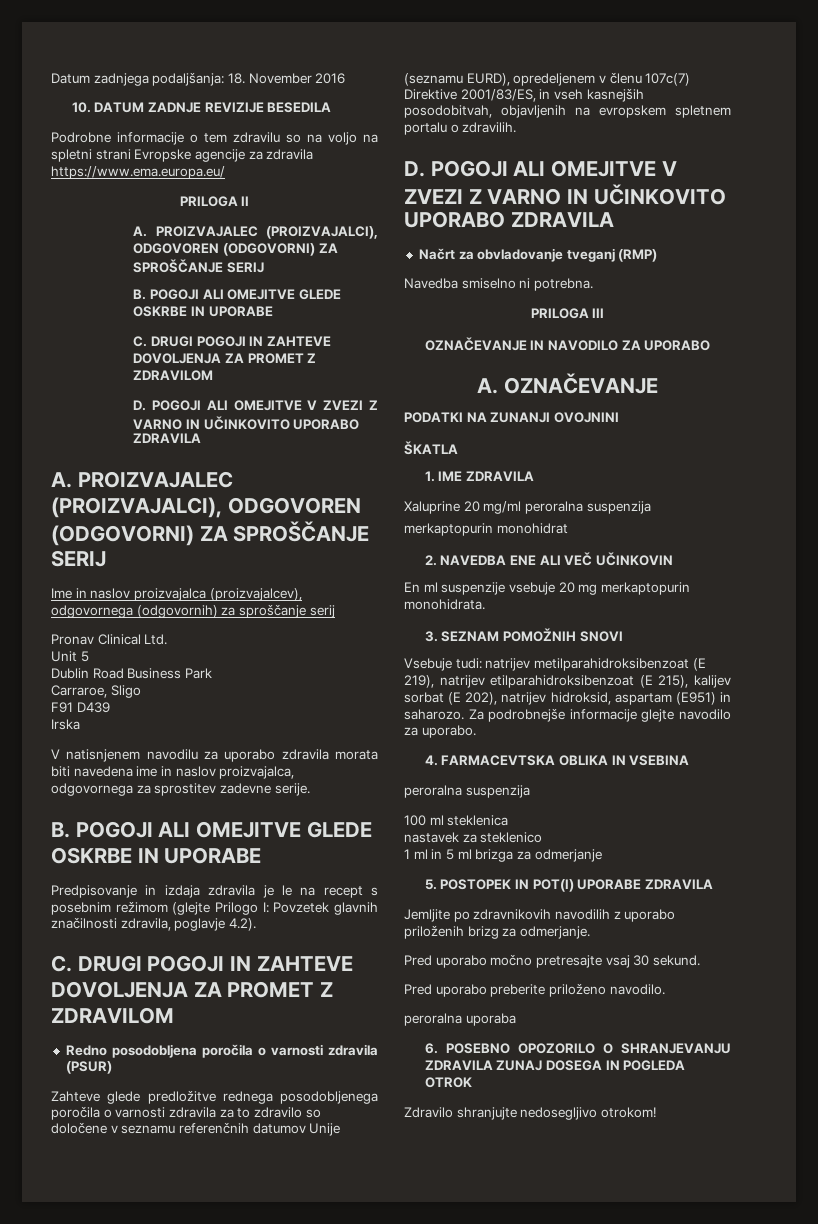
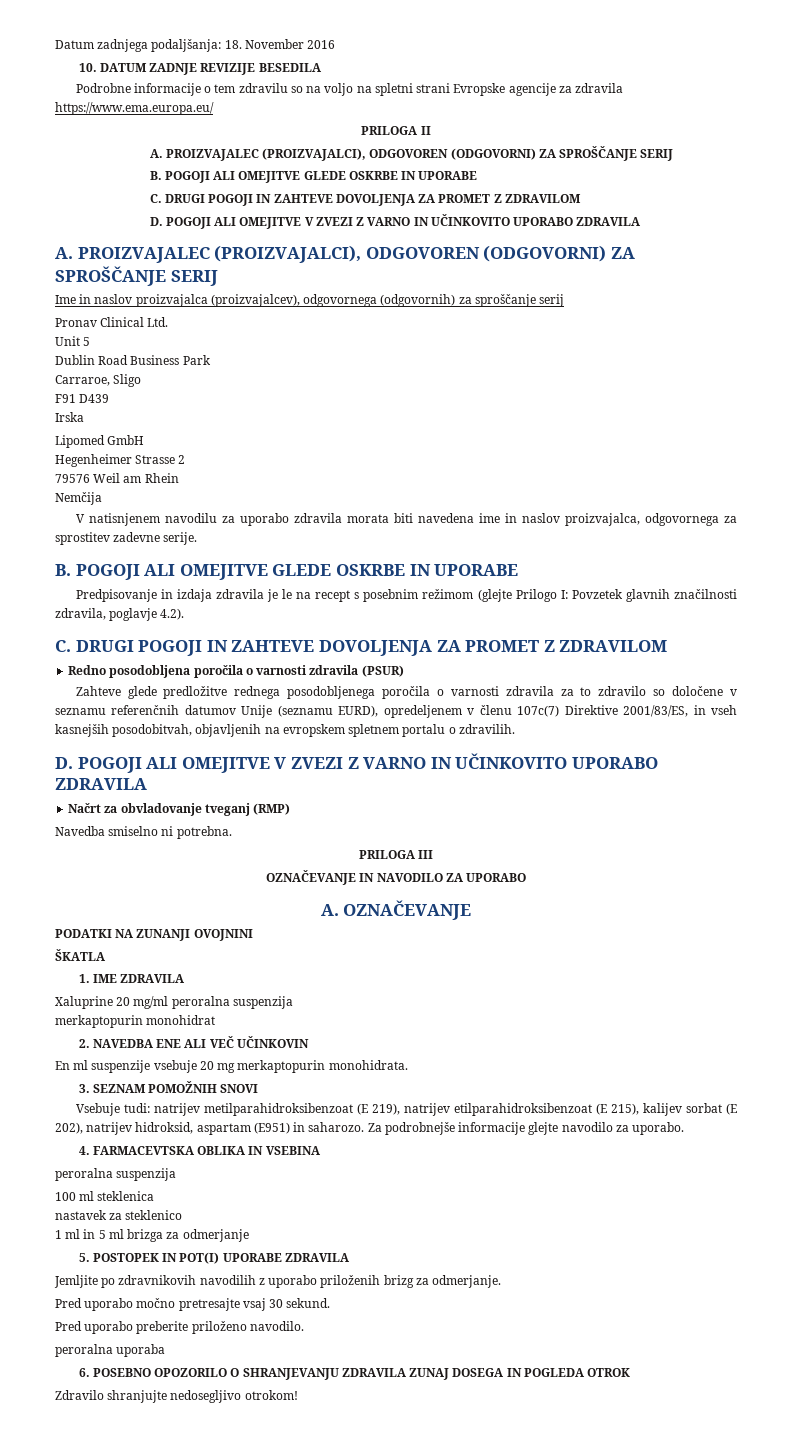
+ Lipomed GmbH
+ Hegenheimer Strasse 2
+ 79576 Weil am Rhein
+ Nemčija

